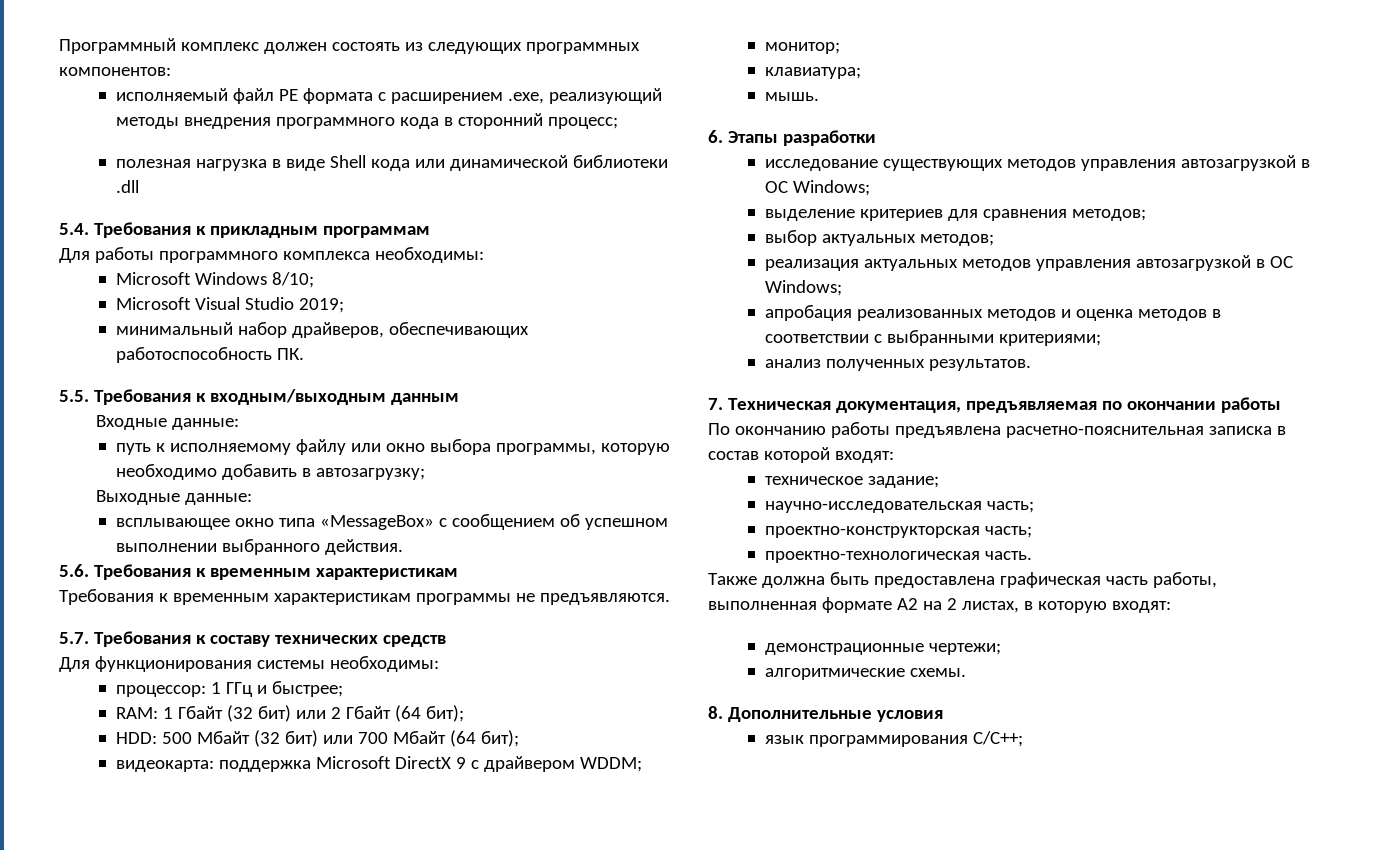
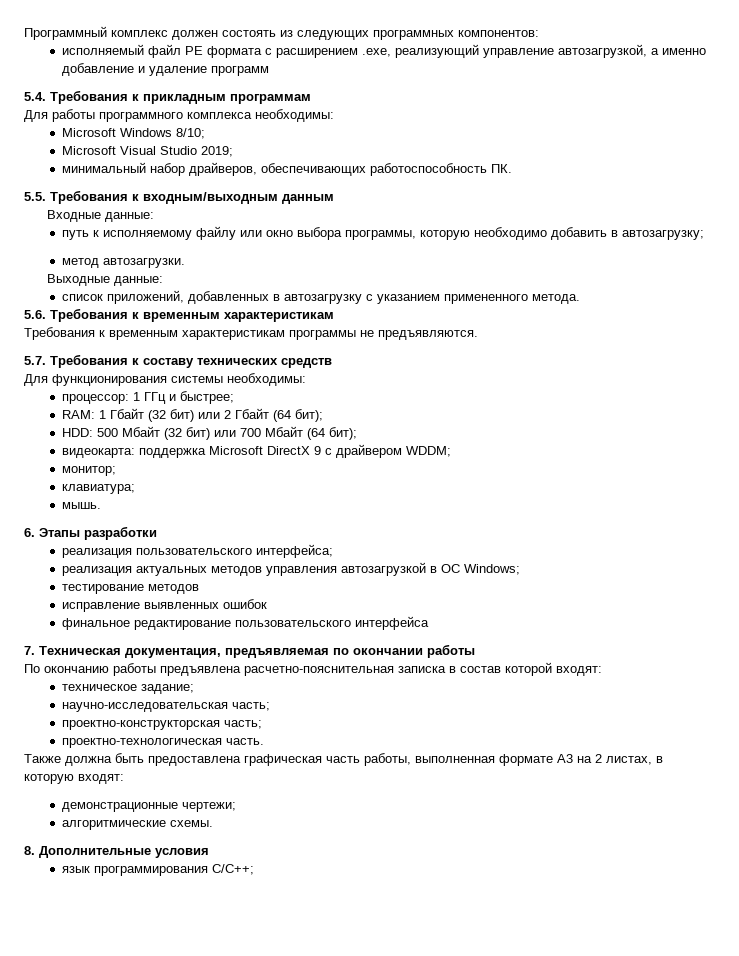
- исполняемый файл PE формата с расширением .exe, реализующий методы внедрения программного кода в сторонний процесс;
- полезная нагрузка в виде Shell кода или динамической библиотеки .dll
+ исполняемый файл PE формата с расширением .exe, реализующий управление автозагрузкой, а именно добавление и удаление программ
+ метод автозагрузки.
- всплывающее окно типа «MessageBox» с сообщением об успешном выполнении выбранного действия.
+ список приложений, добавленных в автозагрузку с указанием примененного метода.
- исследование существующих методов управления автозагрузкой в ОС Windows;
- выделение критериев для сравнения методов;
- выбор актуальных методов;
+ реализация пользовательского интерфейса;
- апробация реализованных методов и оценка методов в соответствии с выбранными критериями;
- анализ полученных результатов.
+ тестирование методов
+ исправление выявленных ошибок
+ финальное редактирование пользовательского интерфейса
- Также должна быть предоставлена графическая часть работы, выполненная формате А2 на 2 листах, в которую входят:
+ Также должна быть предоставлена графическая часть работы, выполненная формате А3 на 2 листах, в которую входят:

